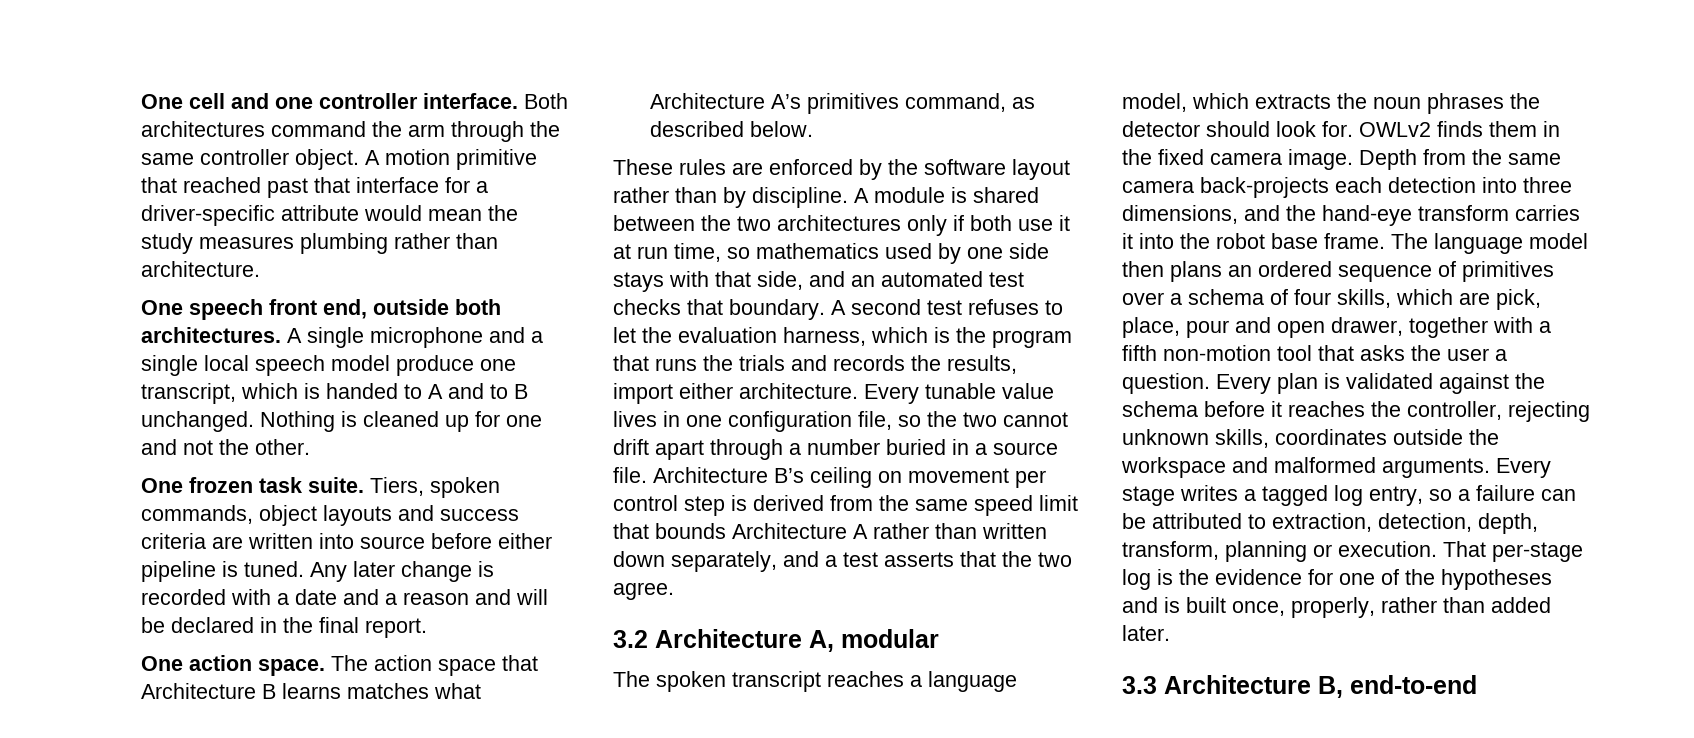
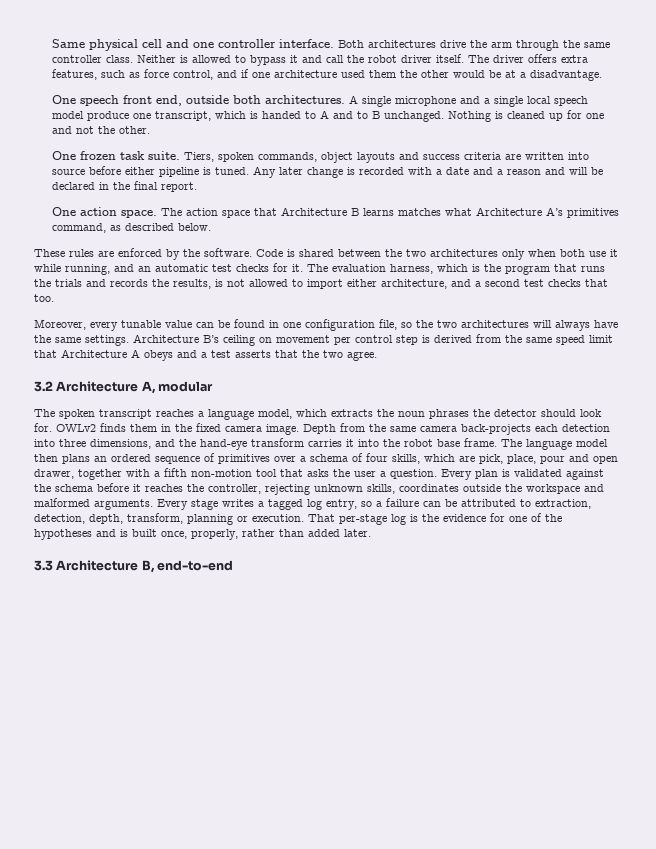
- One cell and one controller interface.
+ Same physical cell and one controller interface.
- Both architectures command the arm through the same controller object. A motion primitive that reached past that interface for a driver-specific attribute would mean the study measures plumbing rather than architecture.
+ Both architectures drive the arm through the same controller class. Neither is allowed to bypass it and call the robot driver itself. The driver offers extra features, such as force control, and if one architecture used them the other would be at a disadvantage.
- These rules are enforced by the software layout rather than by discipline. A module is shared between the two architectures only if both use it at run time, so mathematics used by one side stays with that side, and an automated test checks that boundary. A second test refuses to let the evaluation harness, which is the program that runs the trials and records the results, import either architecture. Every tunable value lives in one configuration file, so the two cannot drift apart through a number buried in a source file.
+ These rules are enforced by the software. Code is shared between the two architectures only when both use it while running, and an automatic test checks for it. The evaluation harness, which is the program that runs the trials and records the results, is not allowed to import either architecture, and a second test checks that too.
+ Moreover, every tunable value can be found in one configuration file, so the two architectures will always have the same settings.
- Architecture B’s ceiling on movement per control step is derived from the same speed limit that bounds Architecture A rather than written down separately, and a test asserts that the two agree.
+ Architecture B’s ceiling on movement per control step is derived from the same speed limit that Architecture A obeys and a test asserts that the two agree.

